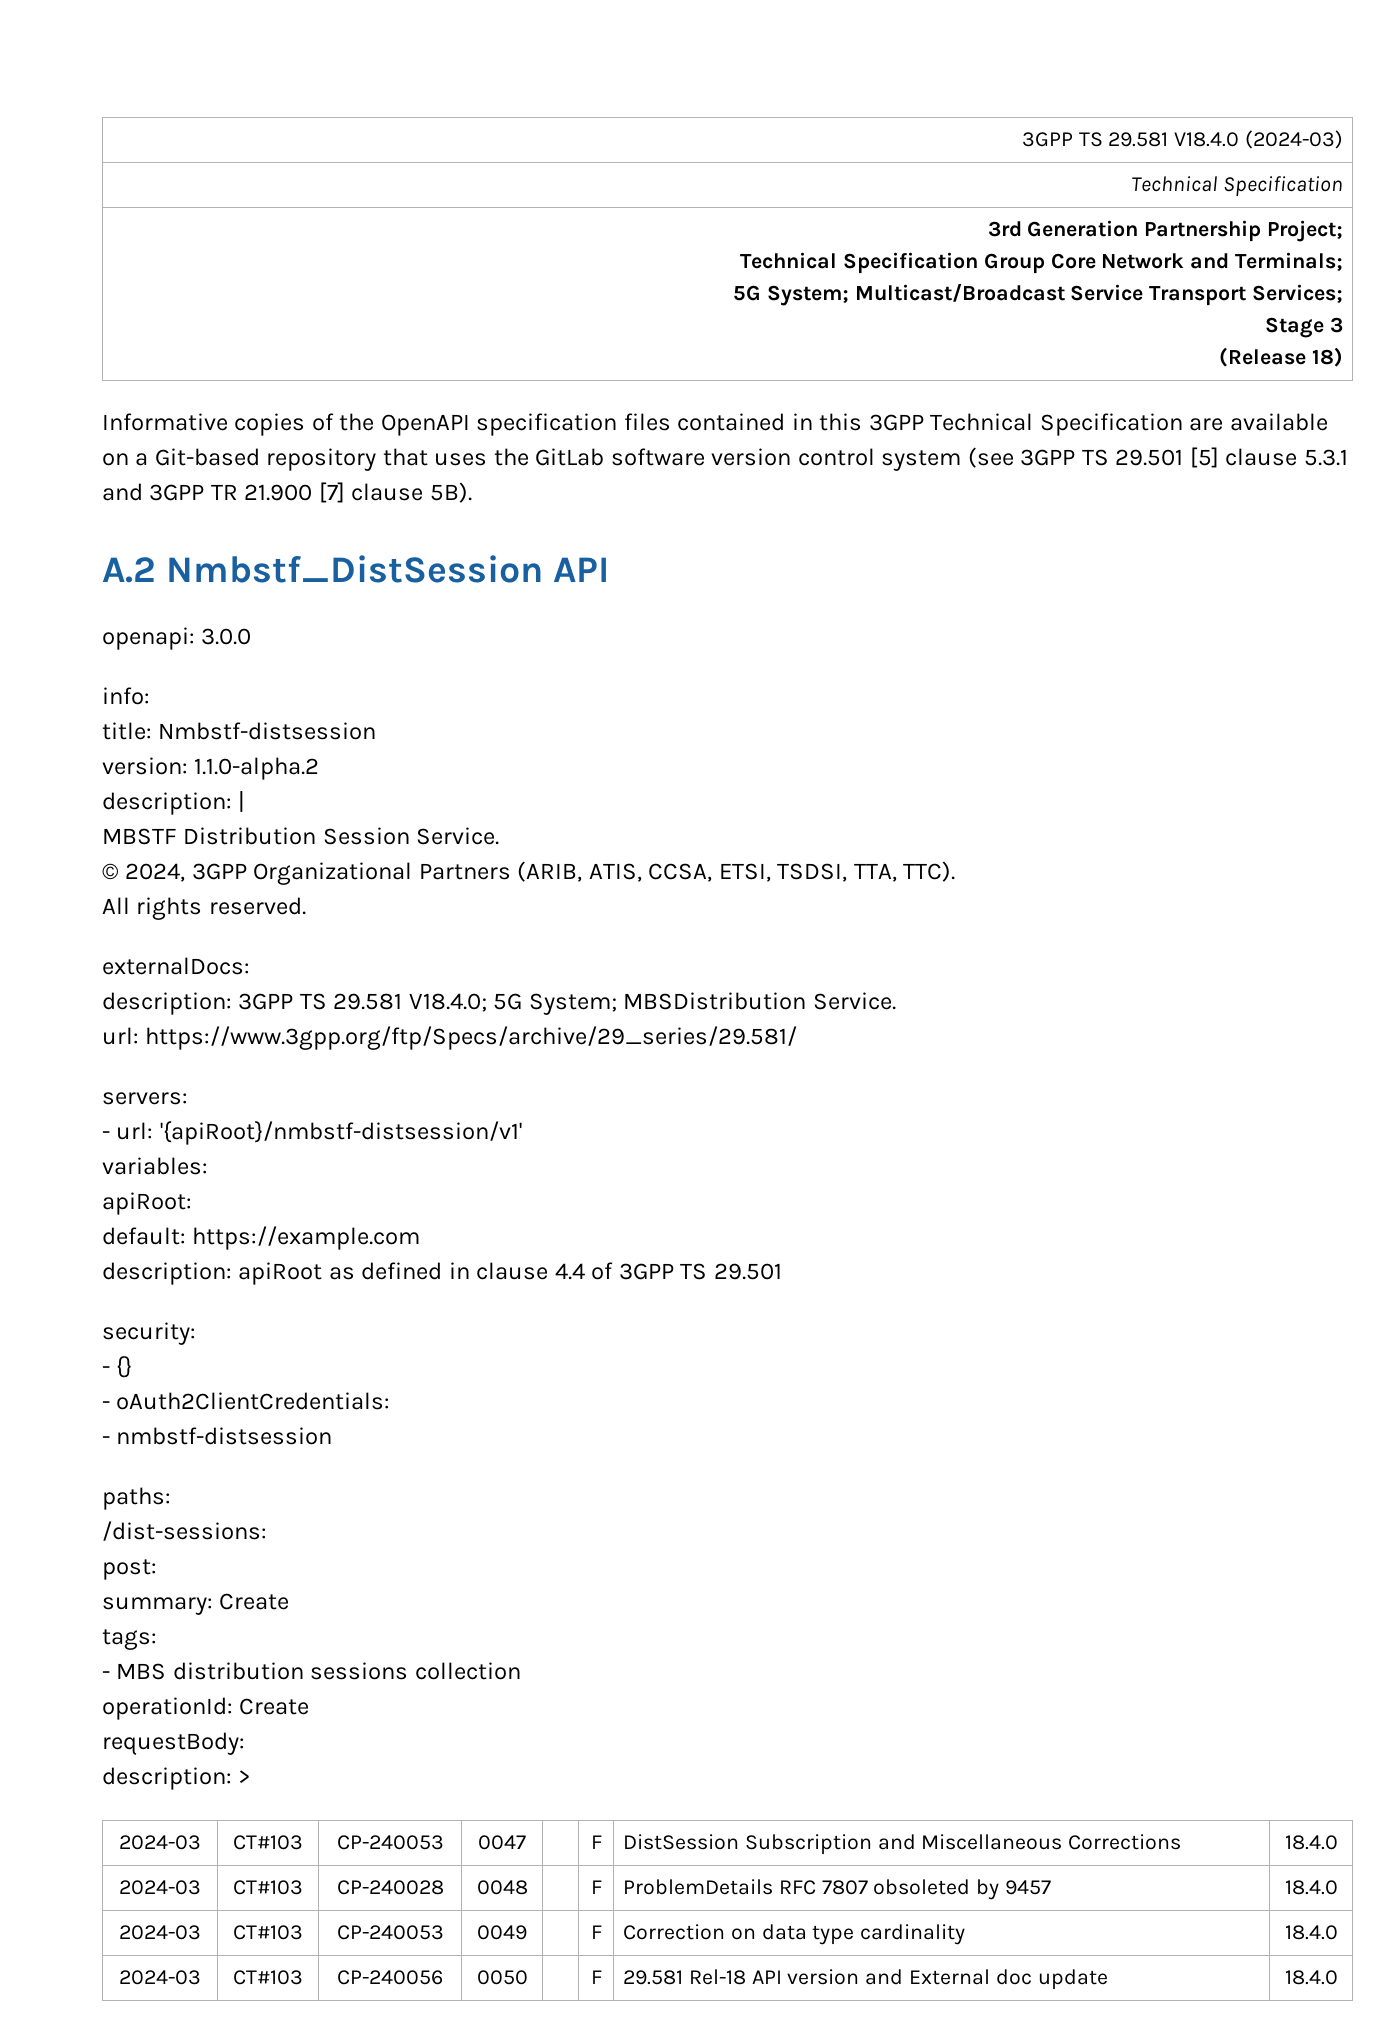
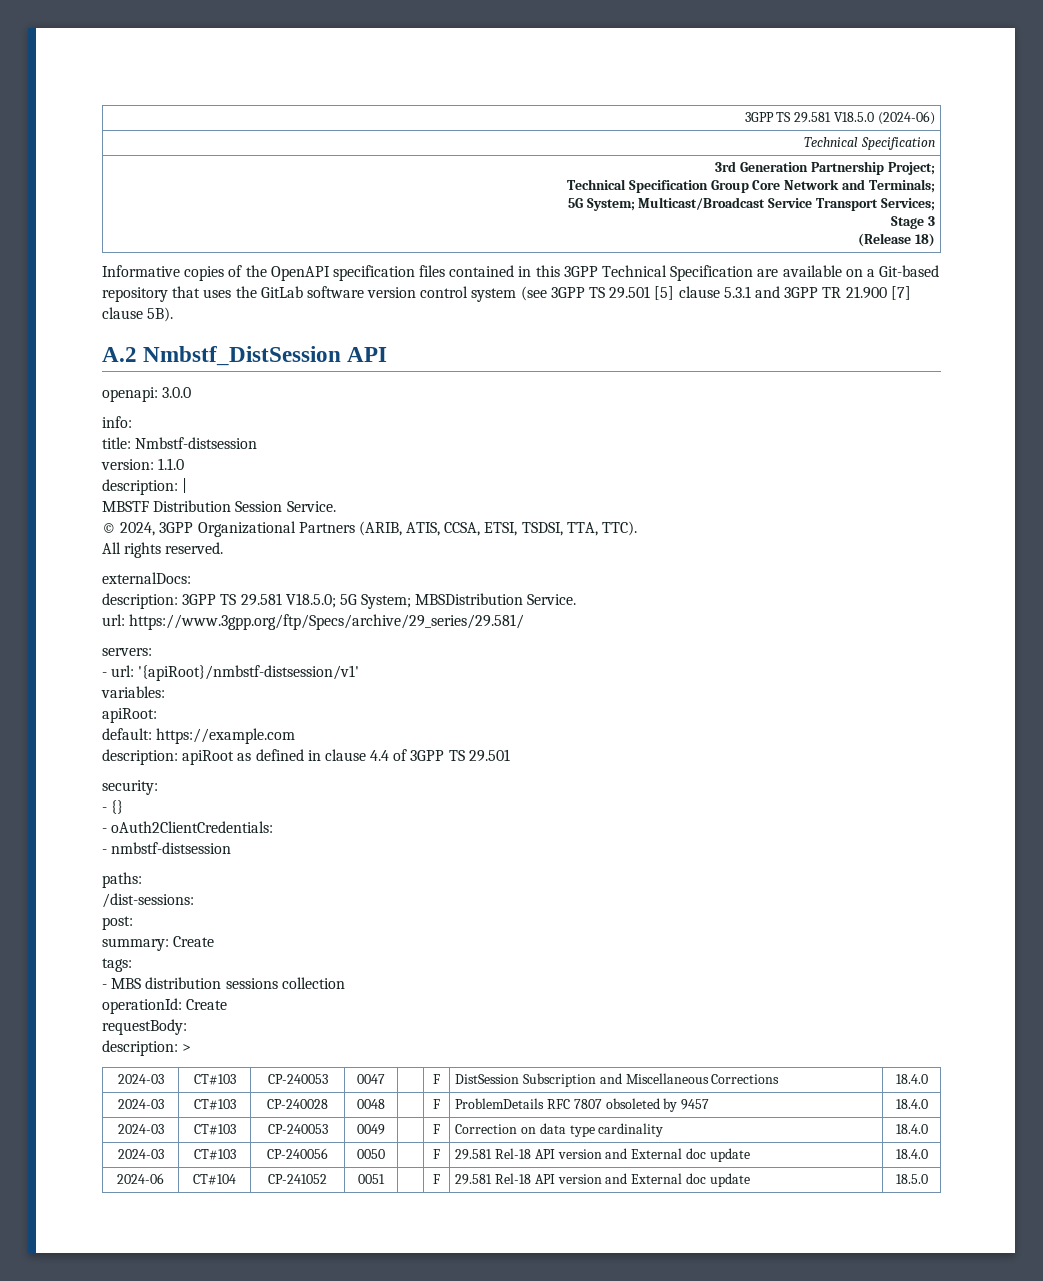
- 3GPP TS 29.581 V18.4.0 (2024-03)
+ 3GPP TS 29.581 V18.5.0 (2024-06)
- version: 1.1.0-alpha.2
+ version: 1.1.0
- description: 3GPP TS 29.581 V18.4.0; 5G System; MBSDistribution Service.
+ description: 3GPP TS 29.581 V18.5.0; 5G System; MBSDistribution Service.
+ 2024-06 | CT#104 | CP-241052 | 0051 | | F | 29.581 Rel-18 API version and External doc update | 18.5.0

